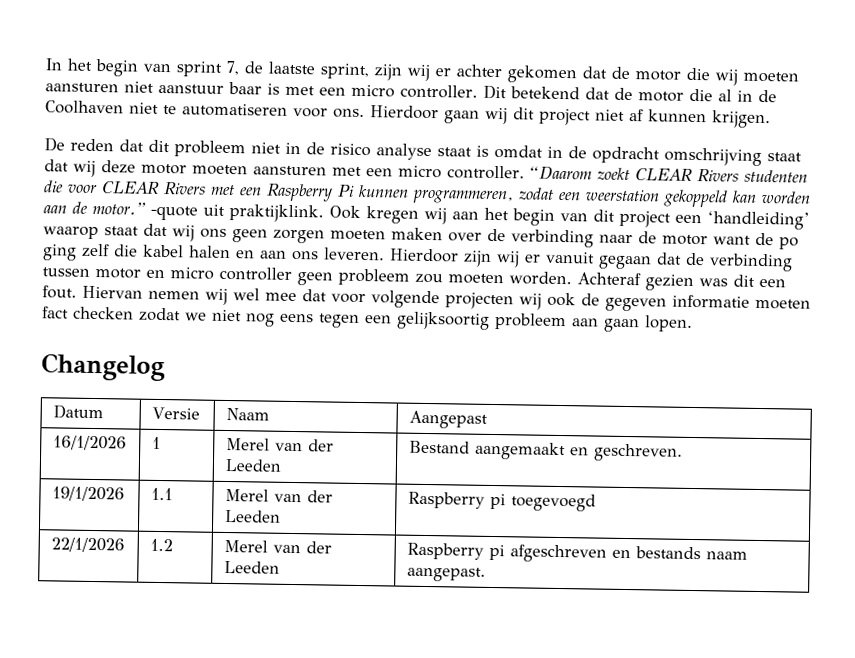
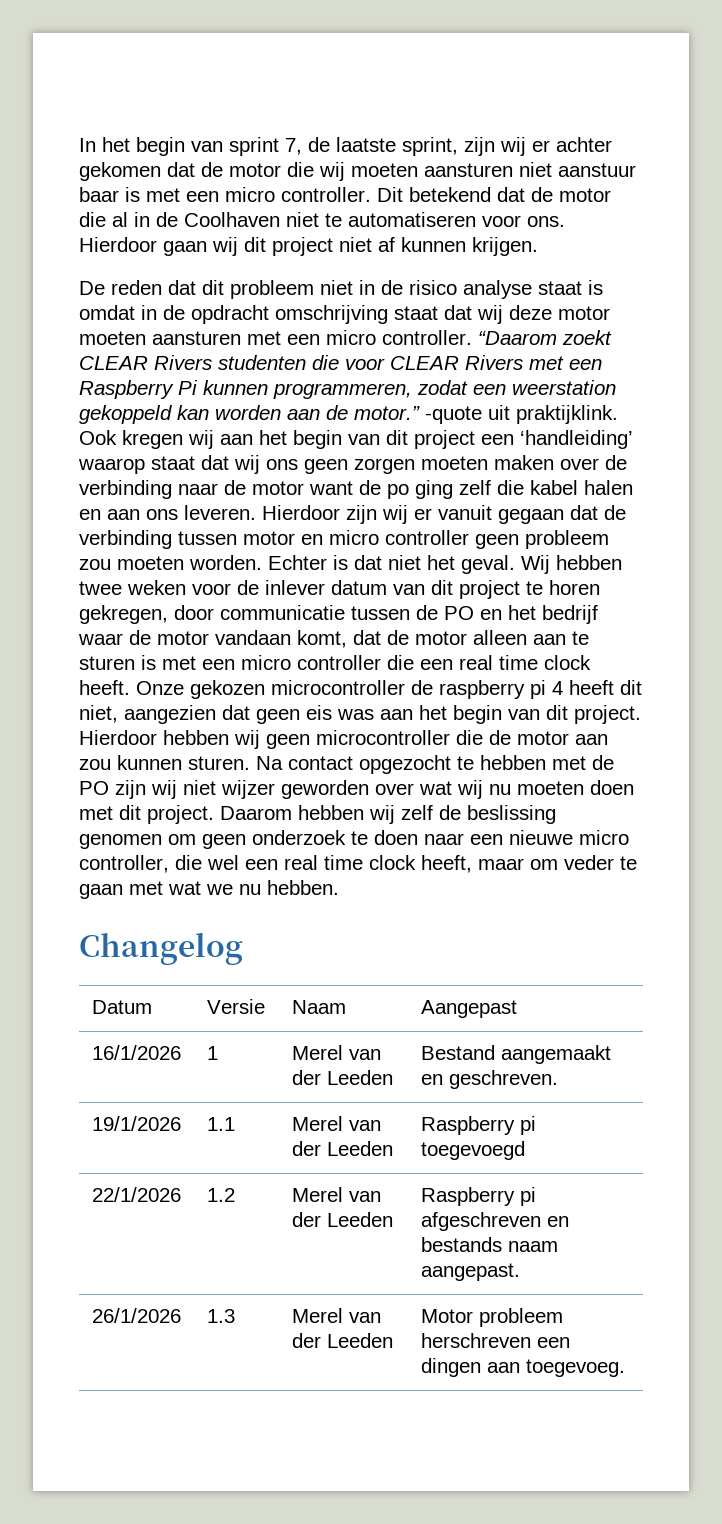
- Achteraf gezien was dit een fout. Hiervan nemen wij wel mee dat voor volgende projecten wij ook de gegeven informatie moeten fact checken zodat we niet nog eens tegen een gelijksoortig probleem aan gaan lopen.
+ Echter is dat niet het geval. Wij hebben twee weken voor de inlever datum van dit project te horen gekregen, door communicatie tussen de PO en het bedrijf waar de motor vandaan komt, dat de motor alleen aan te sturen is met een micro controller die een real time clock heeft. Onze gekozen microcontroller de raspberry pi 4 heeft dit niet, aangezien dat geen eis was aan het begin van dit project. Hierdoor hebben wij geen microcontroller die de motor aan zou kunnen sturen. Na contact opgezocht te hebben met de PO zijn wij niet wijzer geworden over wat wij nu moeten doen met dit project. Daarom hebben wij zelf de beslissing genomen om geen onderzoek te doen naar een nieuwe micro controller, die wel een real time clock heeft, maar om veder te gaan met wat we nu hebben.
+ 26/1/2026 | 1.3 | Merel van der Leeden | Motor probleem herschreven een dingen aan toegevoeg.

